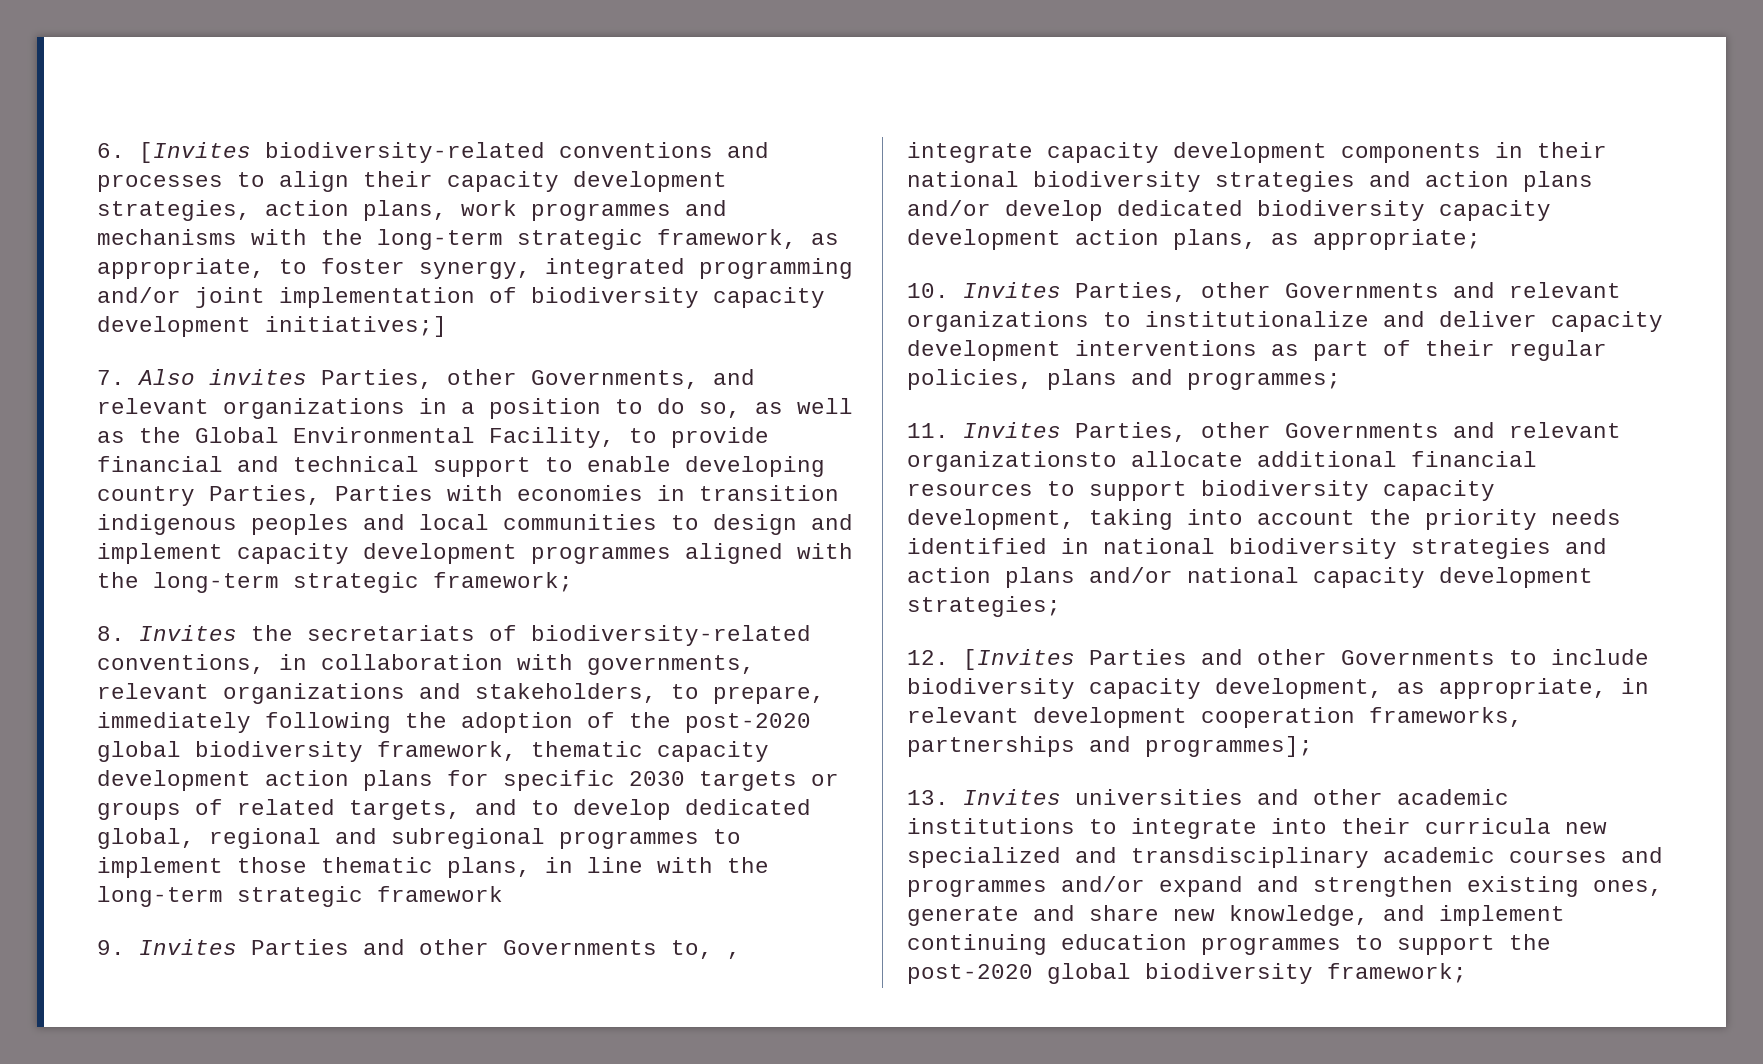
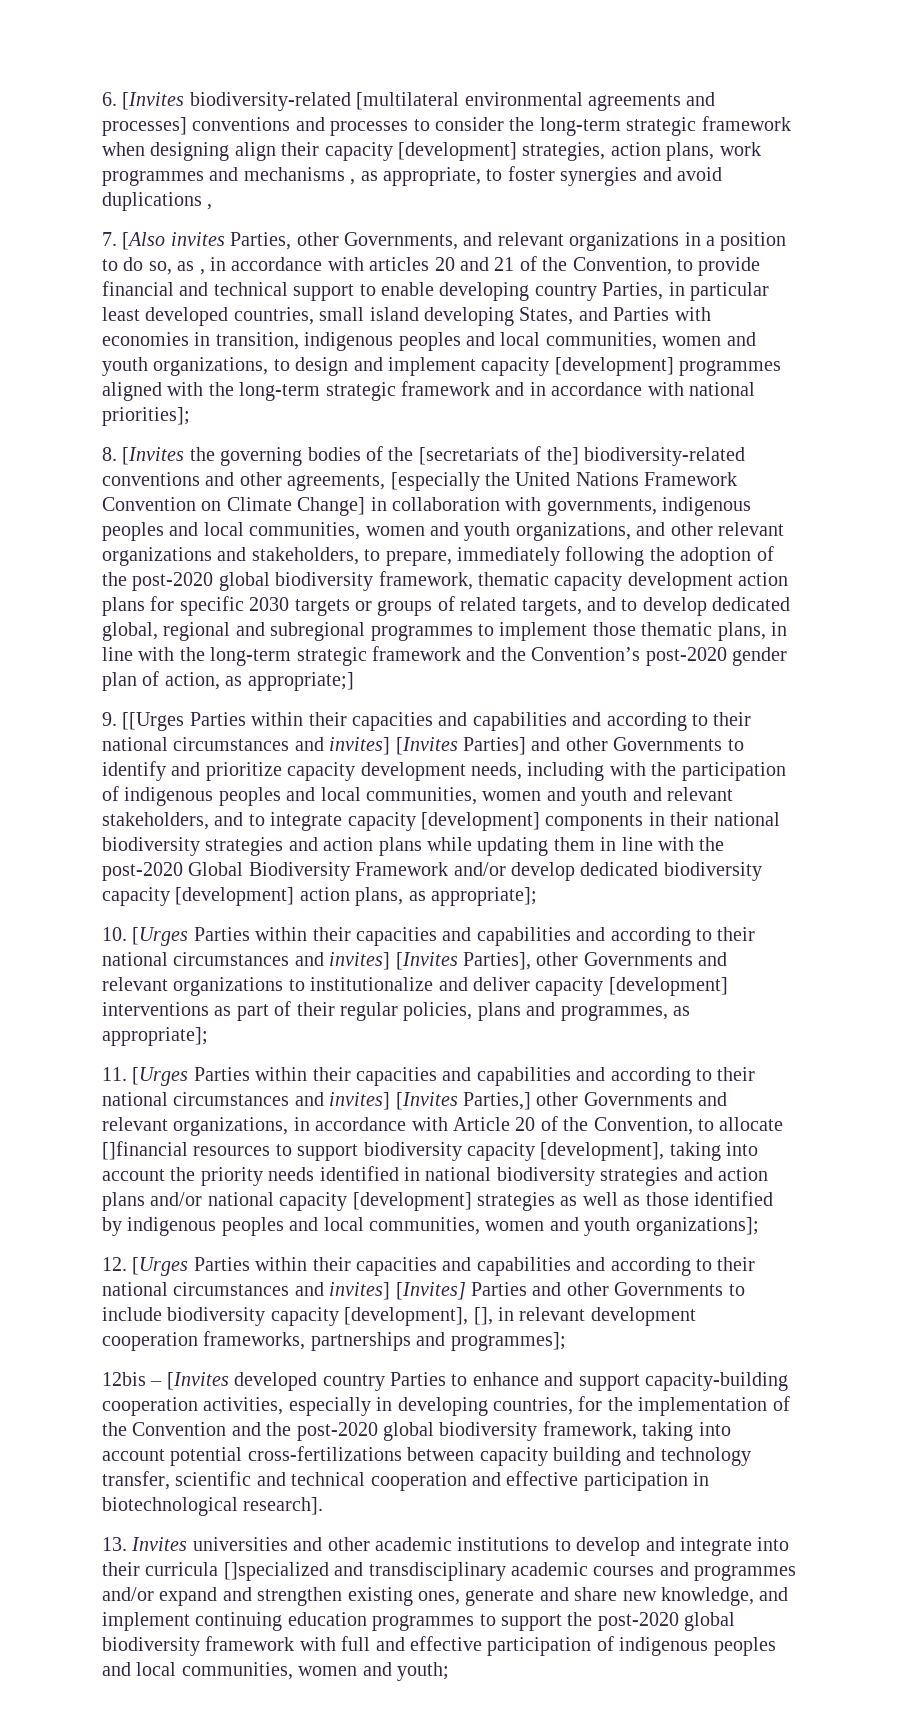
- 6. [Invites biodiversity-related conventions and processes to align their capacity development strategies, action plans, work programmes and mechanisms with the long-term strategic framework, as appropriate, to foster synergy, integrated programming and/or joint implementation of biodiversity capacity development initiatives;]
+ 6. [Invites biodiversity-related [multilateral environmental agreements and processes] conventions and processes to consider the long-term strategic framework when designing align their capacity [development] strategies, action plans, work programmes and mechanisms , as appropriate, to foster synergies and avoid duplications ,
- 7. Also invites Parties, other Governments, and relevant organizations in a position to do so, as well as the Global Environmental Facility, to provide financial and technical support to enable developing country Parties, Parties with economies in transition indigenous peoples and local communities to design and implement capacity development programmes aligned with the long-term strategic framework;
- 8. Invites the secretariats of biodiversity-related conventions, in collaboration with governments, relevant organizations and stakeholders, to prepare, immediately following the adoption of the post-2020 global biodiversity framework, thematic capacity development action plans for specific 2030 targets or groups of related targets, and to develop dedicated global, regional and subregional programmes to implement those thematic plans, in line with the long-term strategic framework
- 9. Invites Parties and other Governments to, , integrate capacity development components in their national biodiversity strategies and action plans and/or develop dedicated biodiversity capacity development action plans, as appropriate;
+ 7. [Also invites Parties, other Governments, and relevant organizations in a position to do so, as , in accordance with articles 20 and 21 of the Convention, to provide financial and technical support to enable developing country Parties, in particular least developed countries, small island developing States, and Parties with economies in transition, indigenous peoples and local communities, women and youth organizations, to design and implement capacity [development] programmes aligned with the long-term strategic framework and in accordance with national priorities];
+ 8. [Invites the governing bodies of the [secretariats of the] biodiversity-related conventions and other agreements, [especially the United Nations Framework Convention on Climate Change] in collaboration with governments, indigenous peoples and local communities, women and youth organizations, and other relevant organizations and stakeholders, to prepare, immediately following the adoption of the post-2020 global biodiversity framework, thematic capacity development action plans for specific 2030 targets or groups of related targets, and to develop dedicated global, regional and subregional programmes to implement those thematic plans, in line with the long-term strategic framework and the Convention’s post-2020 gender plan of action, as appropriate;]
+ 9. [[Urges Parties within their capacities and capabilities and according to their national circumstances and invites] [Invites Parties] and other Governments to identify and prioritize capacity development needs, including with the participation of indigenous peoples and local communities, women and youth and relevant stakeholders, and to integrate capacity [development] components in their national biodiversity strategies and action plans while updating them in line with the post-2020 Global Biodiversity Framework and/or develop dedicated biodiversity capacity [development] action plans, as appropriate];
- 10. Invites Parties, other Governments and relevant organizations to institutionalize and deliver capacity development interventions as part of their regular policies, plans and programmes;
- 11. Invites Parties, other Governments and relevant organizationsto allocate additional financial resources to support biodiversity capacity development, taking into account the priority needs identified in national biodiversity strategies and action plans and/or national capacity development strategies;
- 12. [Invites Parties and other Governments to include biodiversity capacity development, as appropriate, in relevant development cooperation frameworks, partnerships and programmes];
+ 10. [Urges Parties within their capacities and capabilities and according to their national circumstances and invites] [Invites Parties], other Governments and relevant organizations to institutionalize and deliver capacity [development] interventions as part of their regular policies, plans and programmes, as appropriate];
+ 11. [Urges Parties within their capacities and capabilities and according to their national circumstances and invites] [Invites Parties,] other Governments and relevant organizations, in accordance with Article 20 of the Convention, to allocate []financial resources to support biodiversity capacity [development], taking into account the priority needs identified in national biodiversity strategies and action plans and/or national capacity [development] strategies as well as those identified by indigenous peoples and local communities, women and youth organizations];
+ 12. [Urges Parties within their capacities and capabilities and according to their national circumstances and invites] [Invites] Parties and other Governments to include biodiversity capacity [development], [], in relevant development cooperation frameworks, partnerships and programmes];
+ 12bis – [Invites developed country Parties to enhance and support capacity-building cooperation activities, especially in developing countries, for the implementation of the Convention and the post-2020 global biodiversity framework, taking into account potential cross-fertilizations between capacity building and technology transfer, scientific and technical cooperation and effective participation in biotechnological research].
- 13. Invites universities and other academic institutions to integrate into their curricula new specialized and transdisciplinary academic courses and programmes and/or expand and strengthen existing ones, generate and share new knowledge, and implement continuing education programmes to support the post-2020 global biodiversity framework;
+ 13. Invites universities and other academic institutions to develop and integrate into their curricula []specialized and transdisciplinary academic courses and programmes and/or expand and strengthen existing ones, generate and share new knowledge, and implement continuing education programmes to support the post-2020 global biodiversity framework with full and effective participation of indigenous peoples and local communities, women and youth;

